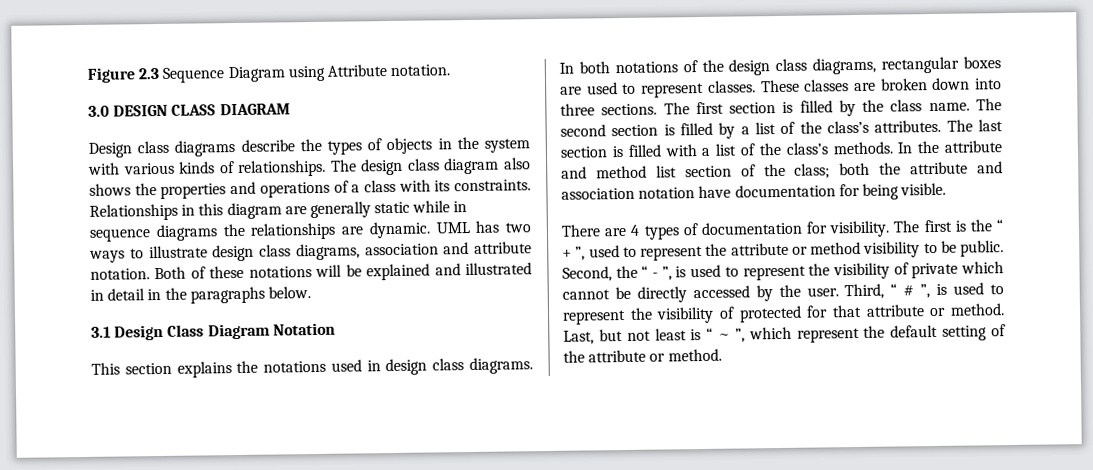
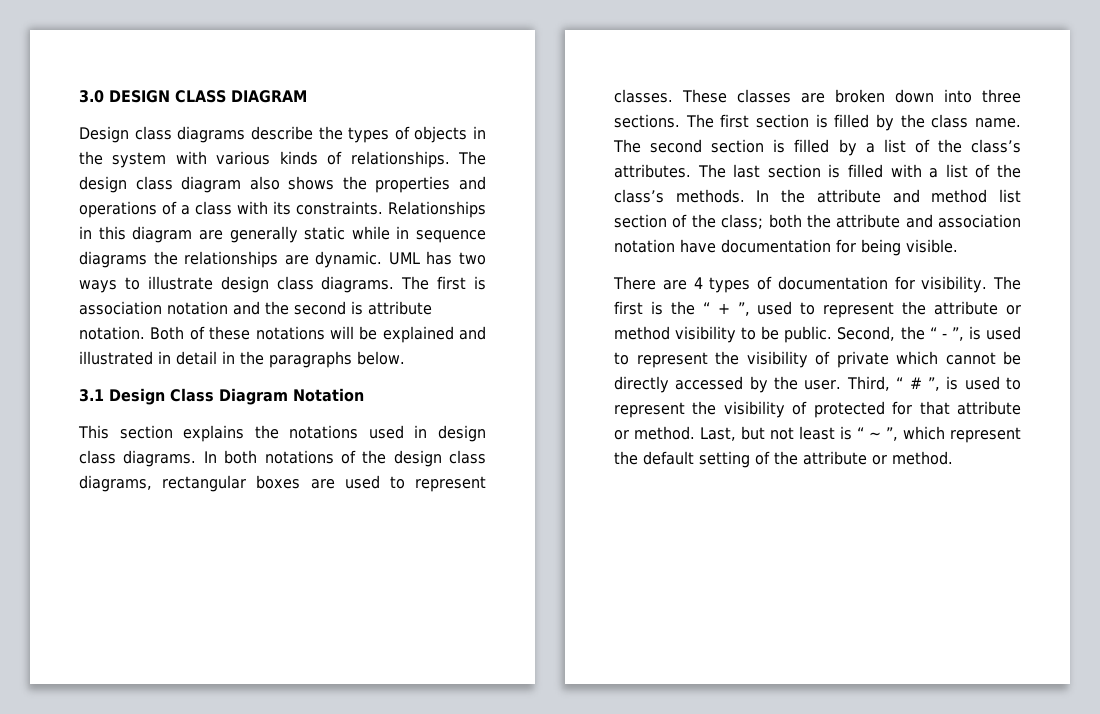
- Figure 2.3 Sequence Diagram using Attribute notation.
- UML has two ways to illustrate design class diagrams, association and attribute notation.
+ UML has two ways to illustrate design class diagrams. The first is association notation and the second is attribute notation.

